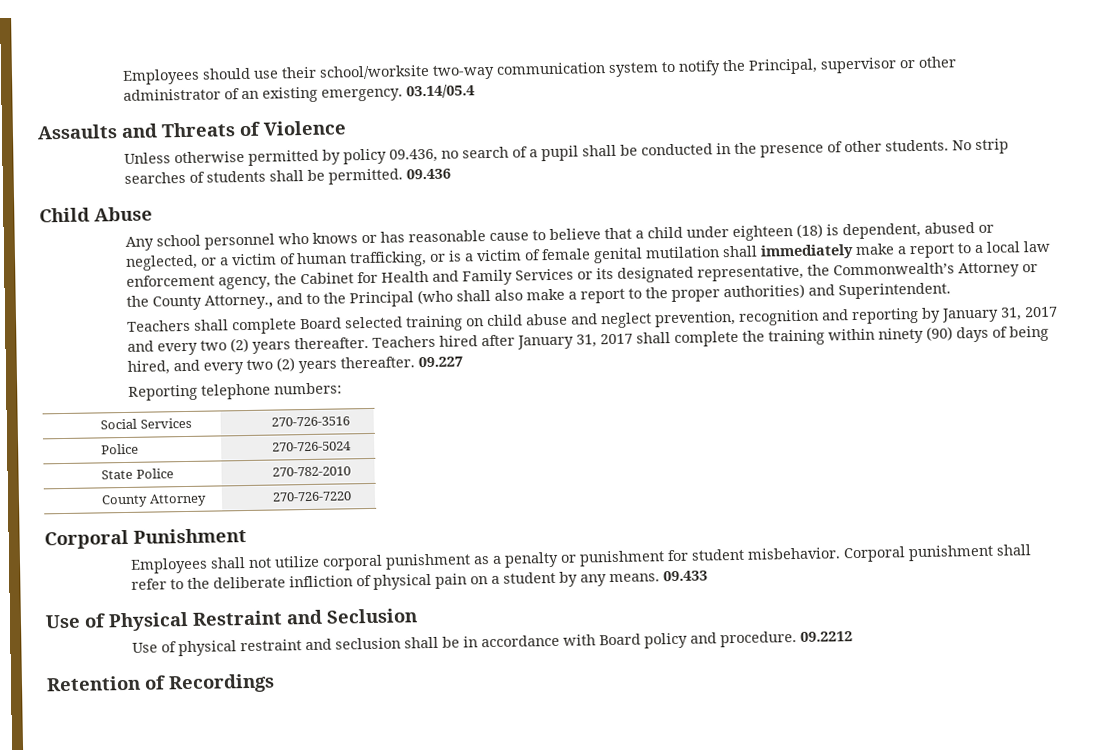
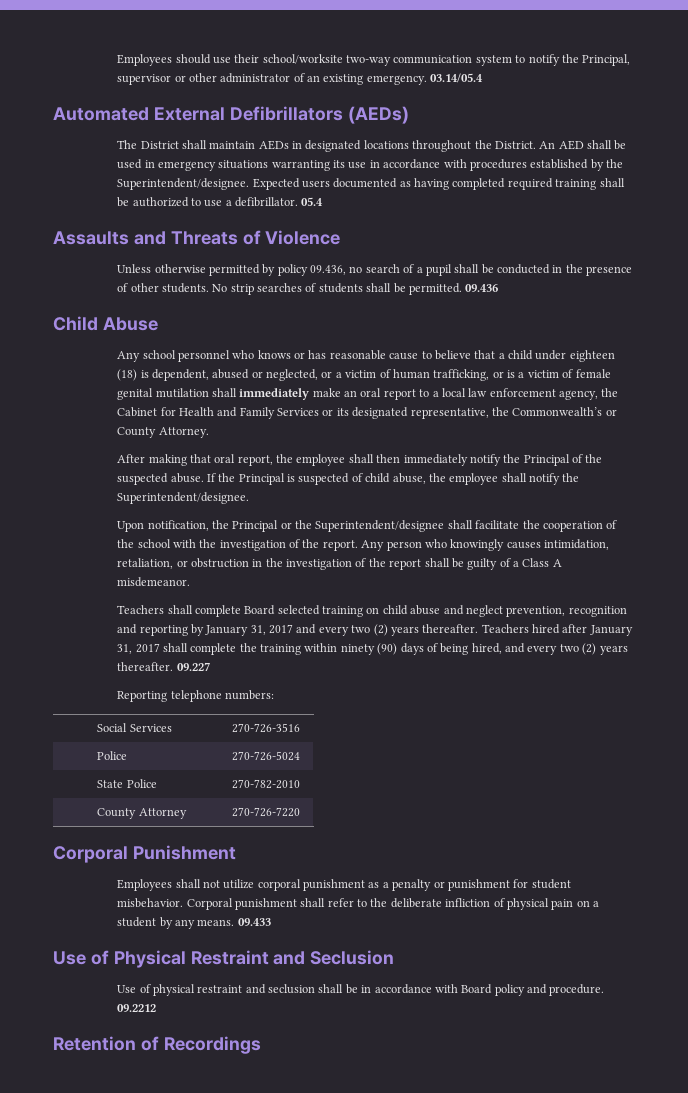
+ Automated External Defibrillators (AEDs)
+ The District shall maintain AEDs in designated locations throughout the District. An AED shall be used in emergency situations warranting its use in accordance with procedures established by the Superintendent/designee. Expected users documented as having completed required training shall be authorized to use a defibrillator. 05.4
- Any school personnel who knows or has reasonable cause to believe that a child under eighteen (18) is dependent, abused or neglected, or a victim of human trafficking, or is a victim of female genital mutilation shall immediately make a report to a local law enforcement agency, the Cabinet for Health and Family Services or its designated representative, the Commonwealth’s Attorney or the County Attorney., and to the Principal (who shall also make a report to the proper authorities) and Superintendent.
+ Any school personnel who knows or has reasonable cause to believe that a child under eighteen (18) is dependent, abused or neglected, or a victim of human trafficking, or is a victim of female genital mutilation shall immediately make an oral report to a local law enforcement agency, the Cabinet for Health and Family Services or its designated representative, the Commonwealth’s or County Attorney.
+ After making that oral report, the employee shall then immediately notify the Principal of the suspected abuse. If the Principal is suspected of child abuse, the employee shall notify the Superintendent/designee.
+ Upon notification, the Principal or the Superintendent/designee shall facilitate the cooperation of the school with the investigation of the report. Any person who knowingly causes intimidation, retaliation, or obstruction in the investigation of the report shall be guilty of a Class A misdemeanor.

